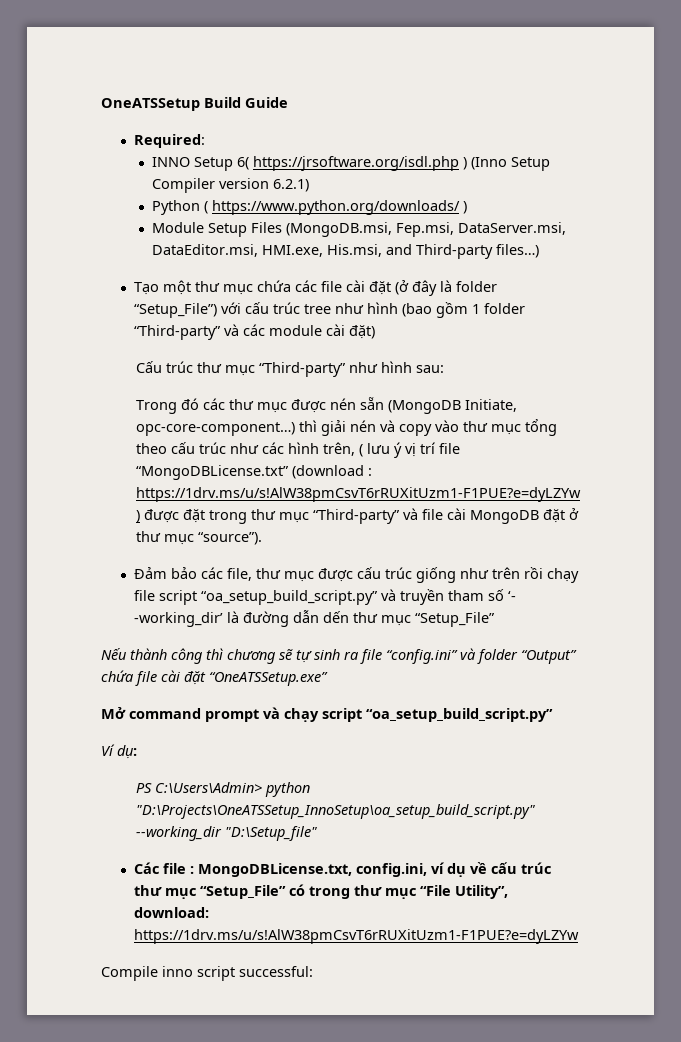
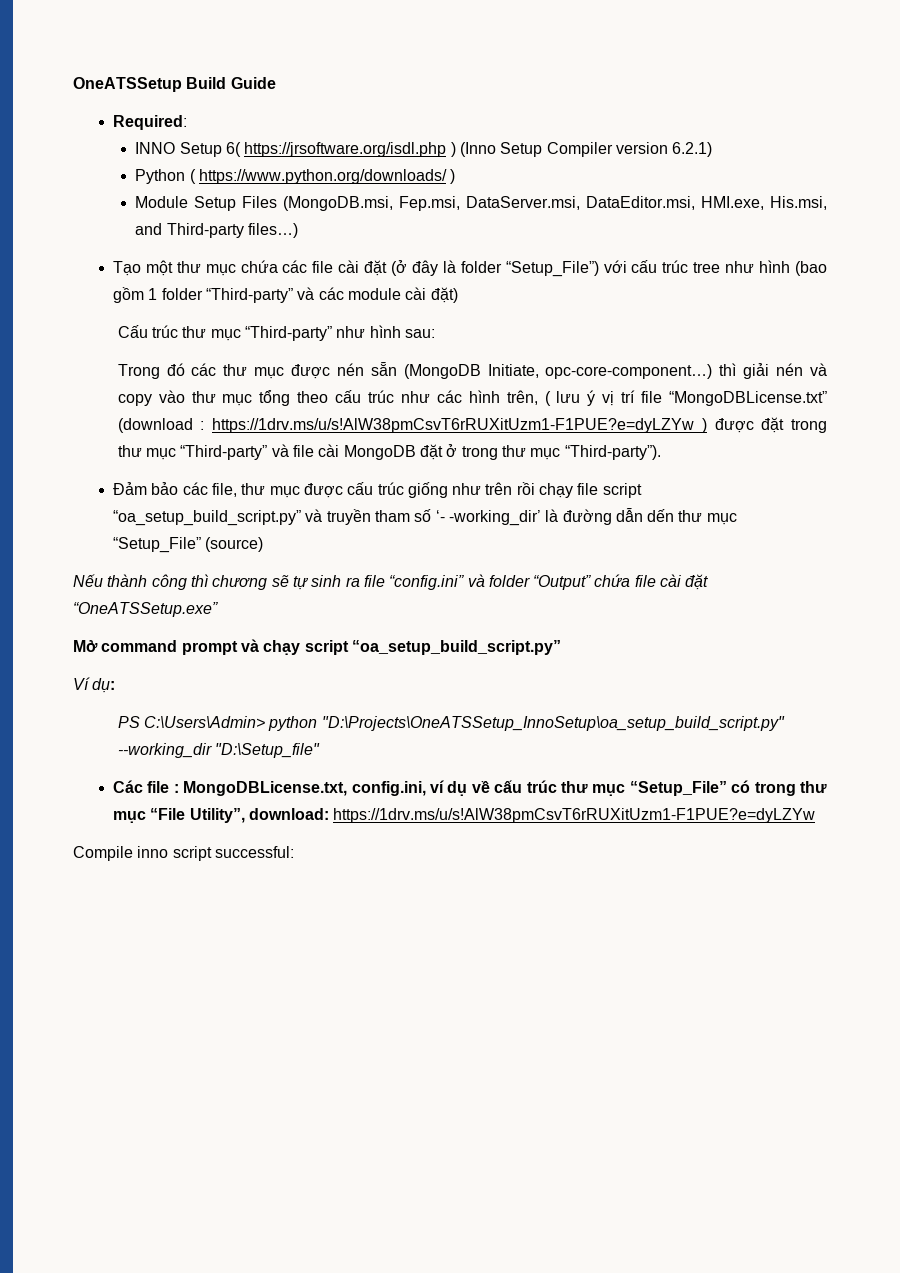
- Trong đó các thư mục được nén sẵn (MongoDB Initiate, opc-core-component…) thì giải nén và copy vào thư mục tổng theo cấu trúc như các hình trên, ( lưu ý vị trí file “MongoDBLicense.txt” (download : https://1drv.ms/u/s!AlW38pmCsvT6rRUXitUzm1-F1PUE?e=dyLZYw ) được đặt trong thư mục “Third-party” và file cài MongoDB đặt ở thư mục “source”).
+ Trong đó các thư mục được nén sẵn (MongoDB Initiate, opc-core-component…) thì giải nén và copy vào thư mục tổng theo cấu trúc như các hình trên, ( lưu ý vị trí file “MongoDBLicense.txt” (download : https://1drv.ms/u/s!AlW38pmCsvT6rRUXitUzm1-F1PUE?e=dyLZYw ) được đặt trong thư mục “Third-party” và file cài MongoDB đặt ở trong thư mục “Third-party”).
- Đảm bảo các file, thư mục được cấu trúc giống như trên rồi chạy file script “oa_setup_build_script.py” và truyền tham số ‘- -working_dir’ là đường dẫn dến thư mục “Setup_File”
+ Đảm bảo các file, thư mục được cấu trúc giống như trên rồi chạy file script “oa_setup_build_script.py” và truyền tham số ‘- -working_dir’ là đường dẫn dến thư mục “Setup_File” (source)

